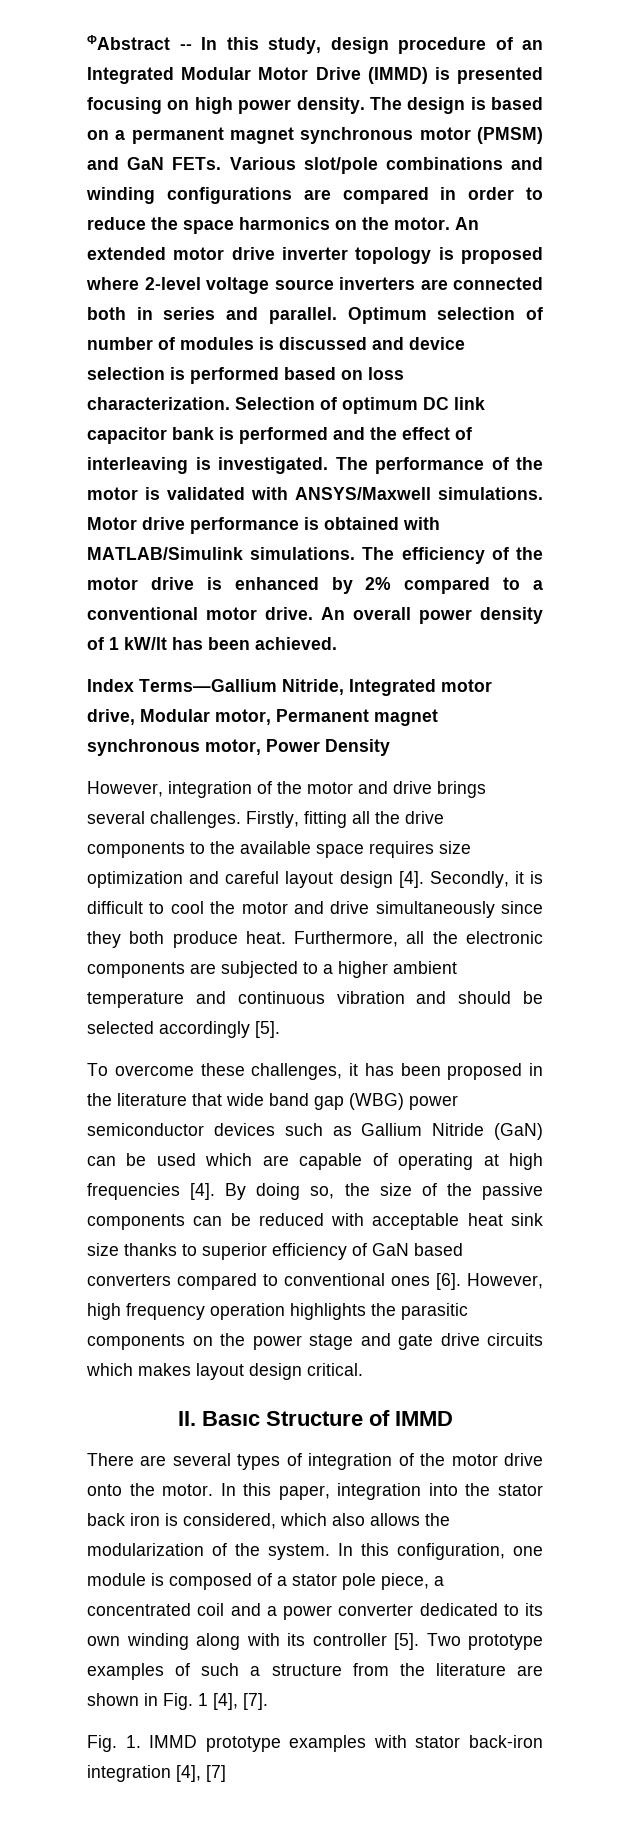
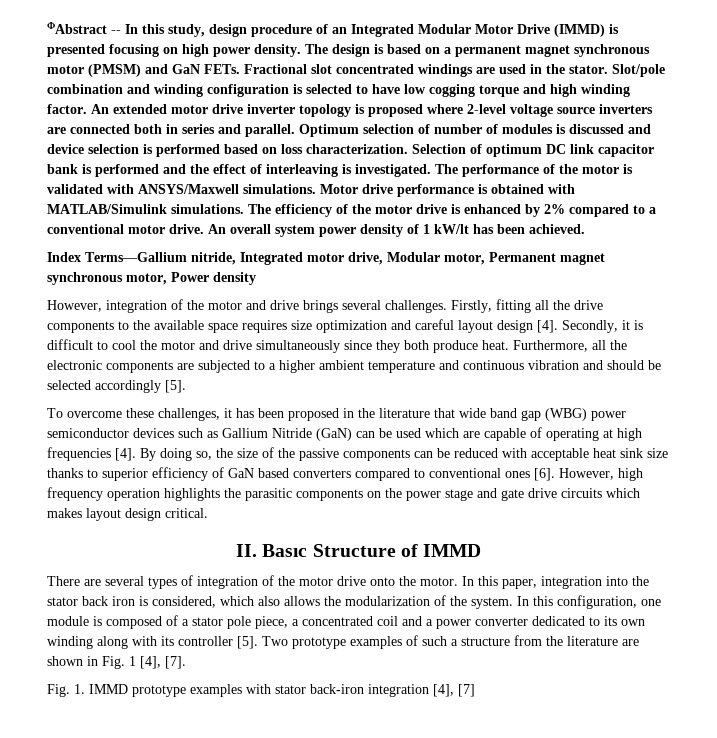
- Various slot/pole combinations and winding configurations are compared in order to reduce the space harmonics on the motor.
+ Fractional slot concentrated windings are used in the stator. Slot/pole combination and winding configuration is selected to have low cogging torque and high winding factor.
- An overall power density of 1 kW/lt has been achieved.
+ An overall system power density of 1 kW/lt has been achieved.
- Index Terms—Gallium Nitride, Integrated motor drive, Modular motor, Permanent magnet synchronous motor, Power Density
+ Index Terms—Gallium nitride, Integrated motor drive, Modular motor, Permanent magnet synchronous motor, Power density

